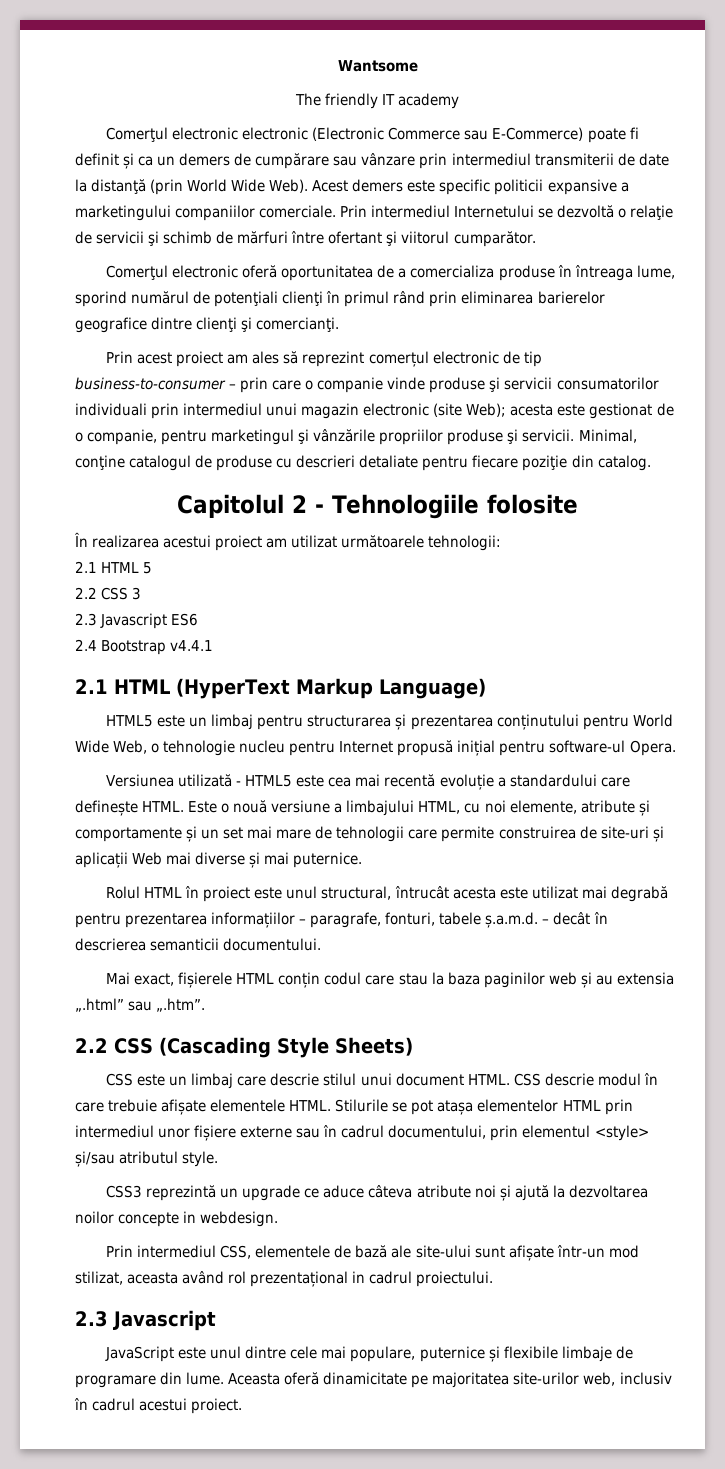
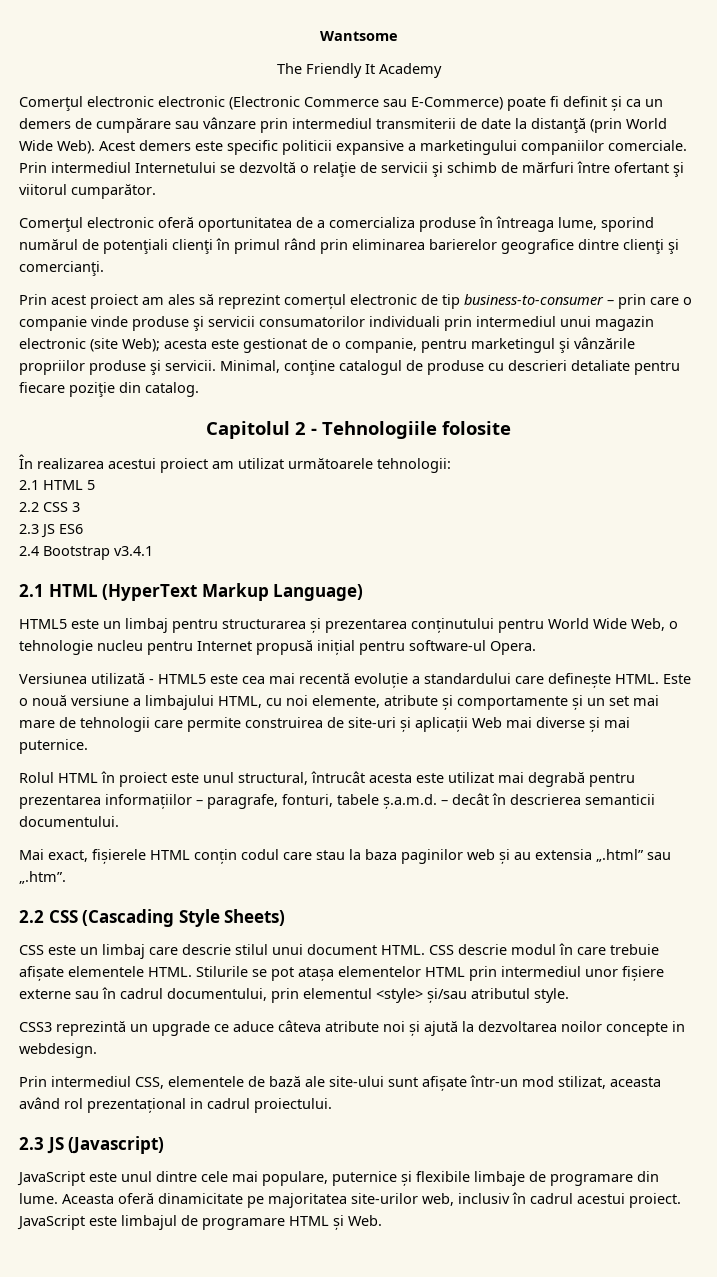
- The friendly IT academy
+ The Friendly It Academy
- 2.3 Javascript ES6
+ 2.3 JS ES6
- 2.4 Bootstrap v4.4.1
+ 2.4 Bootstrap v3.4.1
  Prin intermediul CSS, elementele de bază ale site-ului sunt afișate într-un mod stilizat, aceasta având rol prezentațional in cadrul proiectului.
- 2.3 Javascript
+ 2.3 JS (Javascript)
+ JavaScript este limbajul de programare HTML și Web.

